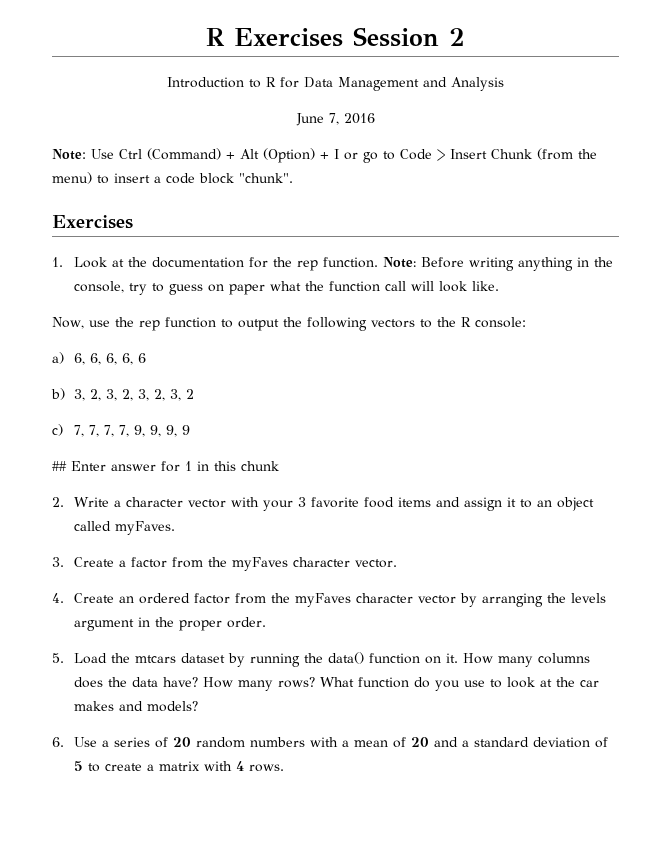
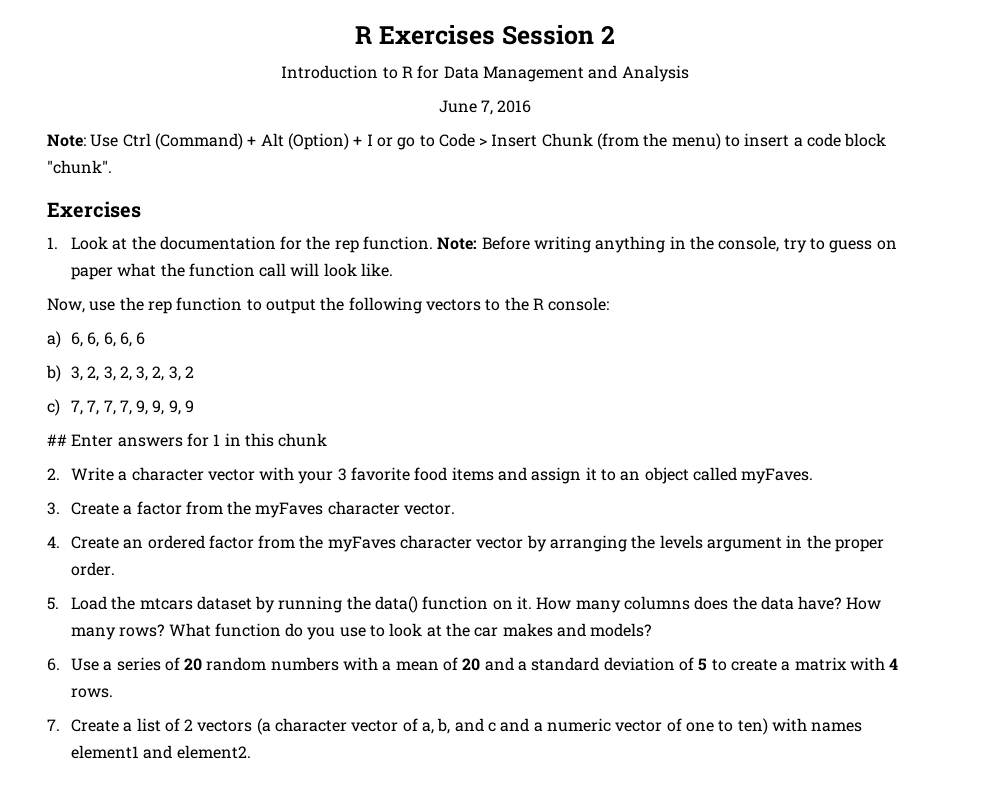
- ## Enter answer for 1 in this chunk
+ ## Enter answers for 1 in this chunk
+ 7. Create a list of 2 vectors (a character vector of a, b, and c and a numeric vector of one to ten) with names element1 and element2.

